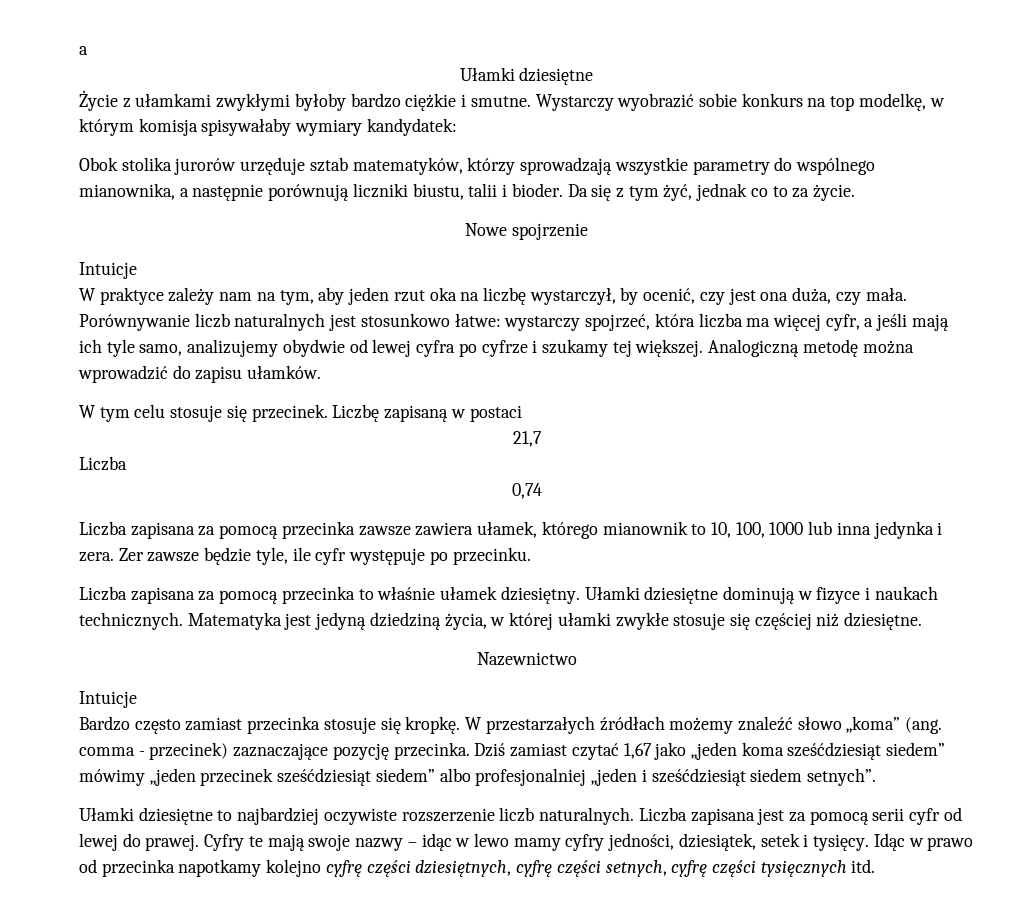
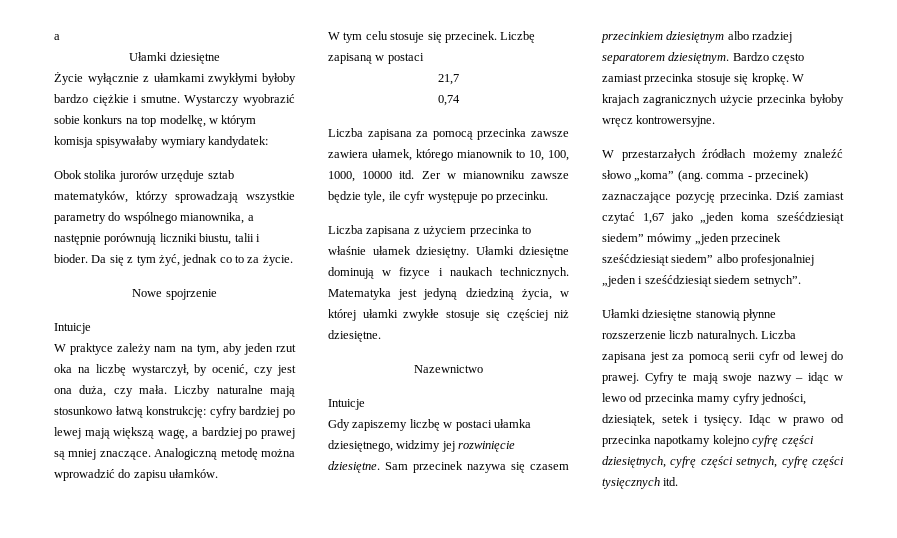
- Życie z ułamkami zwykłymi byłoby bardzo ciężkie i smutne.
+ Życie wyłącznie z ułamkami zwykłymi byłoby bardzo ciężkie i smutne.
- Porównywanie liczb naturalnych jest stosunkowo łatwe: wystarczy spojrzeć, która liczba ma więcej cyfr, a jeśli mają ich tyle samo, analizujemy obydwie od lewej cyfra po cyfrze i szukamy tej większej.
+ Liczby naturalne mają stosunkowo łatwą konstrukcję: cyfry bardziej po lewej mają większą wagę, a bardziej po prawej są mniej znaczące.
  21,7
- Liczba
- Liczba zapisana za pomocą przecinka zawsze zawiera ułamek, którego mianownik to 10, 100, 1000 lub inna jedynka i zera. Zer zawsze będzie tyle, ile cyfr występuje po przecinku.
+ Liczba zapisana za pomocą przecinka zawsze zawiera ułamek, którego mianownik to 10, 100, 1000, 10000 itd. Zer w mianowniku zawsze będzie tyle, ile cyfr występuje po przecinku.
- Liczba zapisana za pomocą przecinka to właśnie ułamek dziesiętny.
+ Liczba zapisana z użyciem przecinka to właśnie ułamek dziesiętny.
+ Gdy zapiszemy liczbę w postaci ułamka dziesiętnego, widzimy jej rozwinięcie dziesiętne. Sam przecinek nazywa się czasem przecinkiem dziesiętnym albo rzadziej separatorem dziesiętnym.
+ W krajach zagranicznych użycie przecinka byłoby wręcz kontrowersyjne.
- Ułamki dziesiętne to najbardziej oczywiste rozszerzenie liczb naturalnych.
+ Ułamki dziesiętne stanowią płynne rozszerzenie liczb naturalnych.
- Cyfry te mają swoje nazwy – idąc w lewo mamy cyfry jedności, dziesiątek, setek i tysięcy.
+ Cyfry te mają swoje nazwy – idąc w lewo od przecinka mamy cyfry jedności, dziesiątek, setek i tysięcy.

